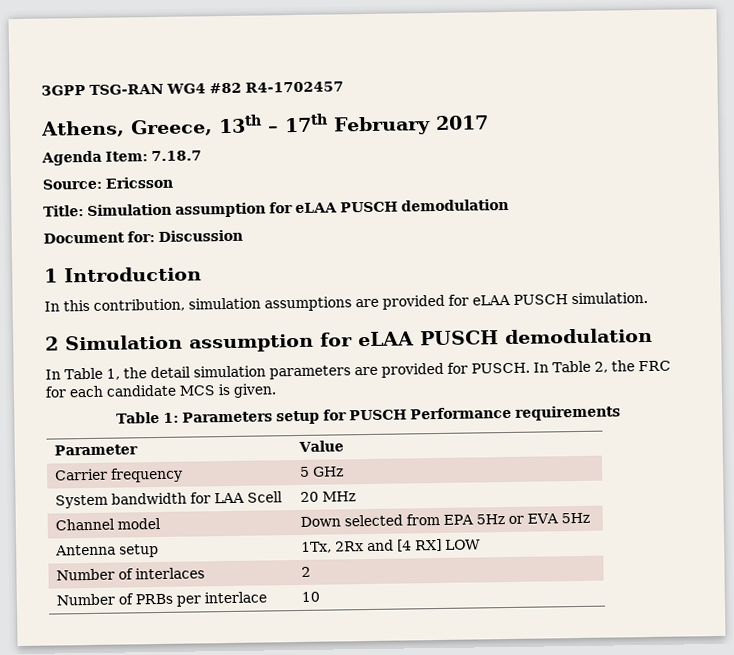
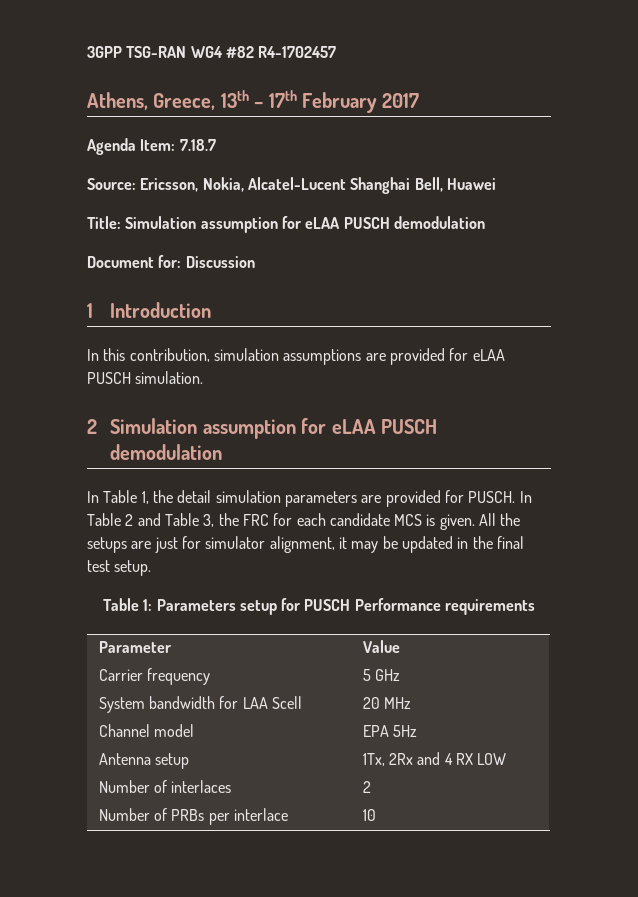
- Source: Ericsson
+ Source: Ericsson, Nokia, Alcatel-Lucent Shanghai Bell, Huawei
- In Table 2, the FRC for each candidate MCS is given.
+ In Table 2 and Table 3, the FRC for each candidate MCS is given. All the setups are just for simulator alignment, it may be updated in the final test setup.
- Channel model | Down selected from EPA 5Hz or EVA 5Hz
+ Channel model | EPA 5Hz
- Antenna setup | 1Tx, 2Rx and [4 RX] LOW
+ Antenna setup | 1Tx, 2Rx and 4 RX LOW

